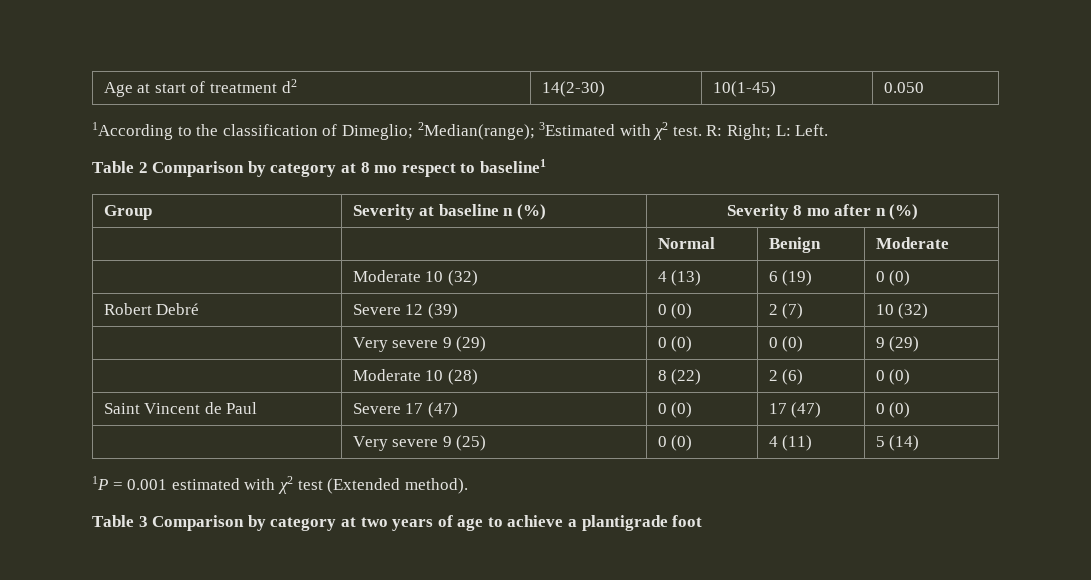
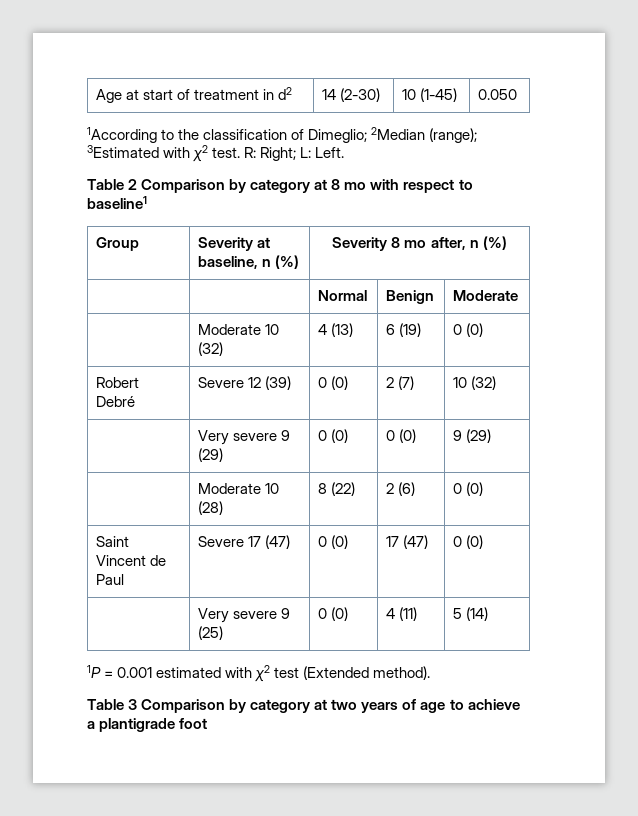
- Age at start of treatment d2 | 14(2-30) | 10(1-45) | 0.050
+ Age at start of treatment in d2 | 14 (2-30) | 10 (1-45) | 0.050
- 1According to the classification of Dimeglio; 2Median(range); 3Estimated with χ2 test.
+ 1According to the classification of Dimeglio; 2Median (range); 3Estimated with χ2 test.
- Table 2 Comparison by category at 8 mo respect to baseline1
+ Table 2 Comparison by category at 8 mo with respect to baseline1
- Group | Severity at baseline n (%) | Severity 8 mo after n (%)
+ Group | Severity at baseline, n (%) | Severity 8 mo after, n (%)

